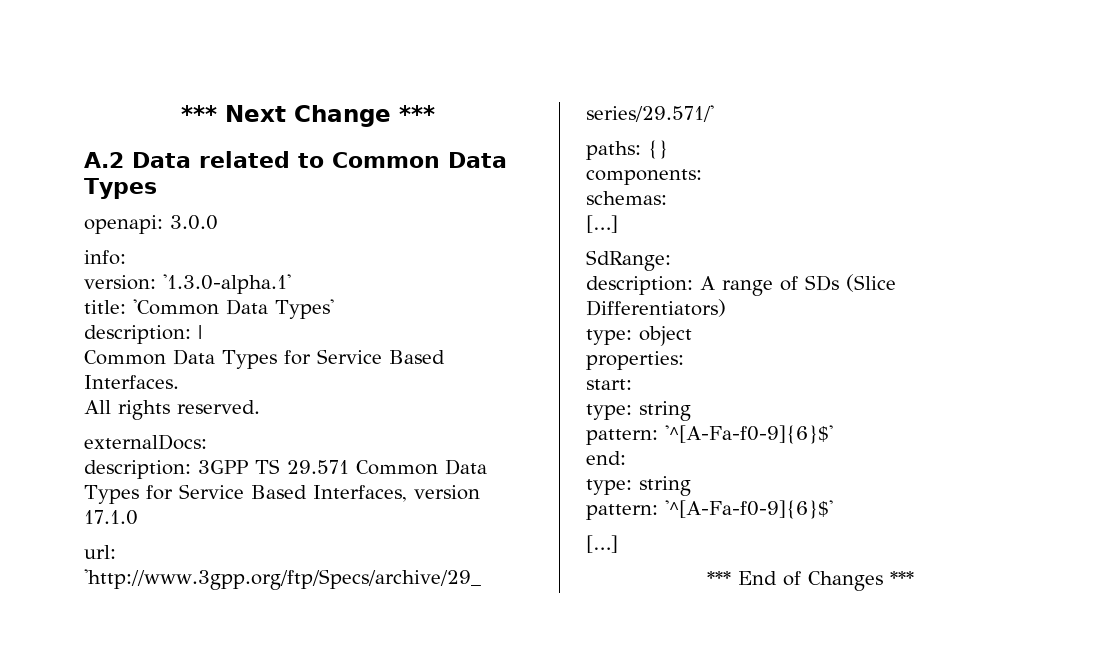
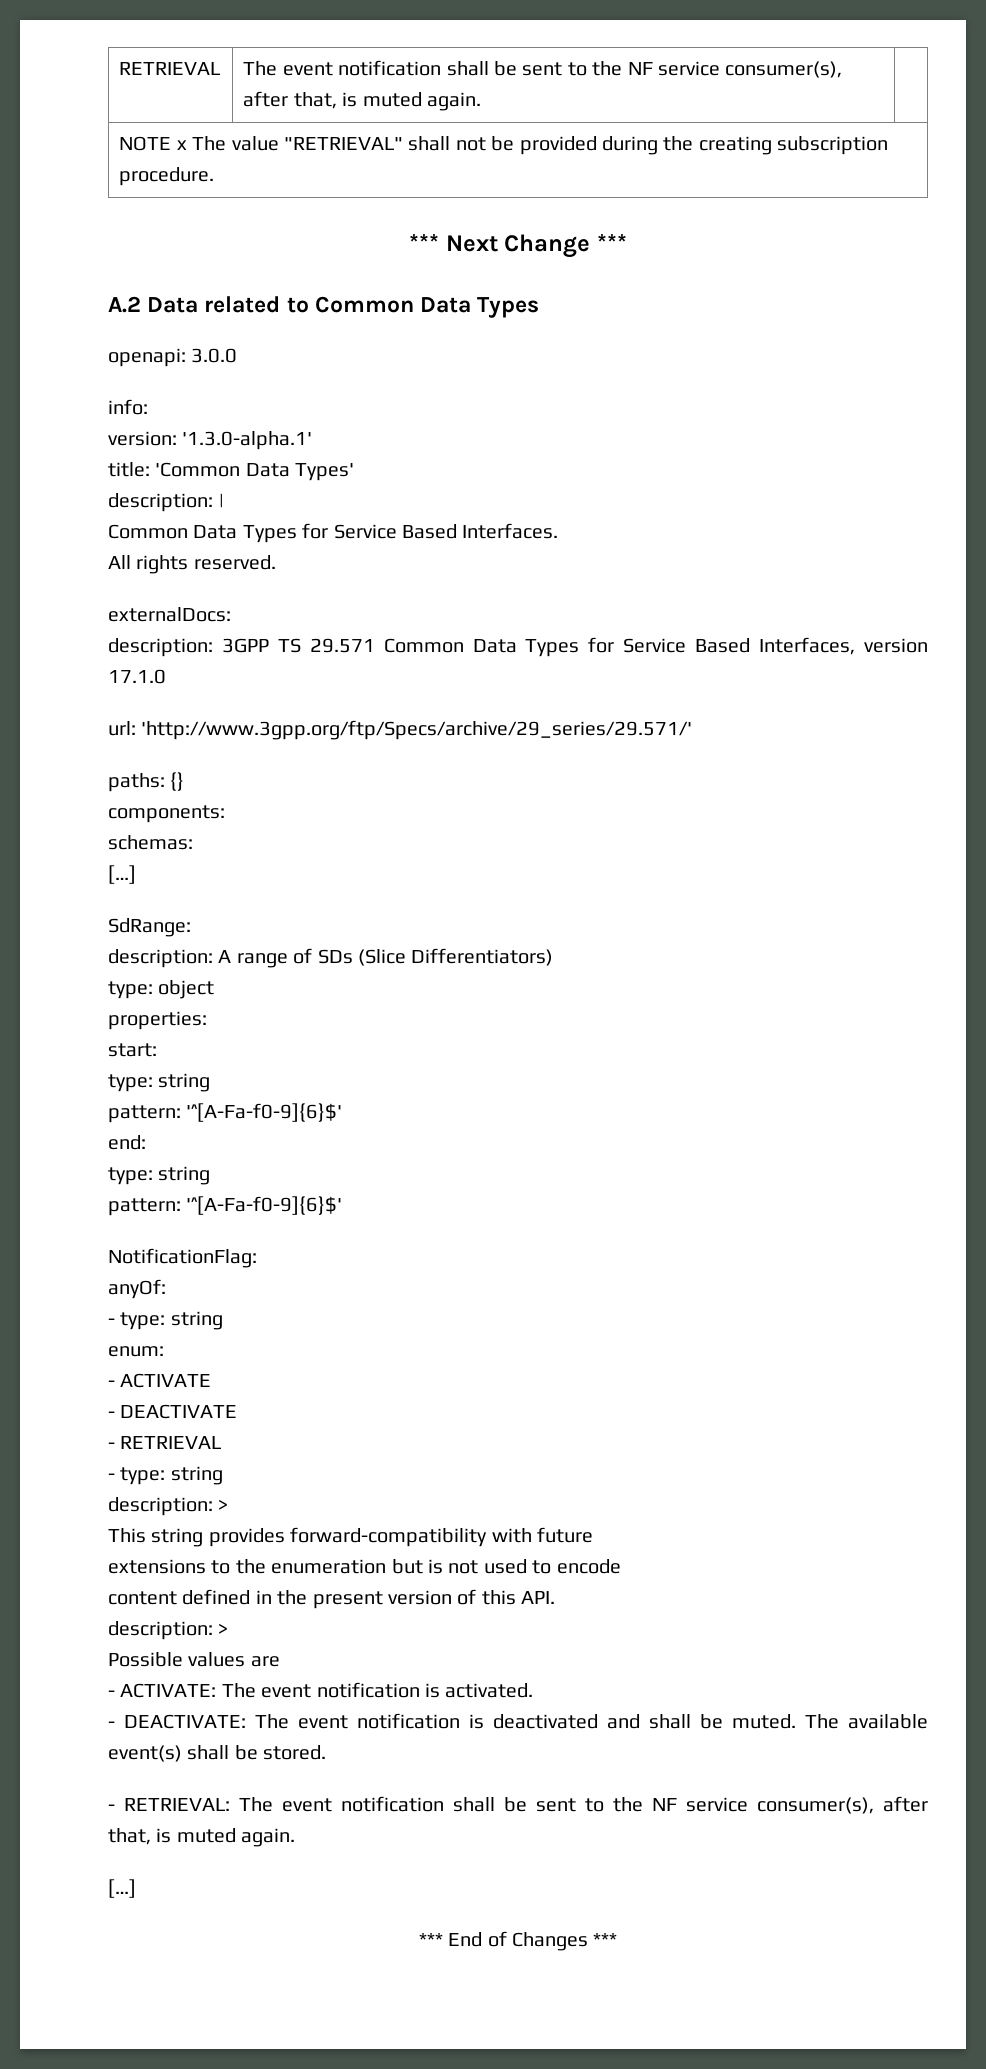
+ RETRIEVAL | The event notification shall be sent to the NF service consumer(s), after that, is muted again. |
+ NOTE x The value "RETRIEVAL" shall not be provided during the creating subscription procedure.
+ NotificationFlag:
+ anyOf:
+ - type: string
+ enum:
+ - ACTIVATE
+ - DEACTIVATE
+ - RETRIEVAL
+ - type: string
+ description: >
+ This string provides forward-compatibility with future
+ extensions to the enumeration but is not used to encode
+ content defined in the present version of this API.
+ description: >
+ Possible values are
+ - ACTIVATE: The event notification is activated.
+ - DEACTIVATE: The event notification is deactivated and shall be muted. The available event(s) shall be stored.
+ - RETRIEVAL: The event notification shall be sent to the NF service consumer(s), after that, is muted again.

